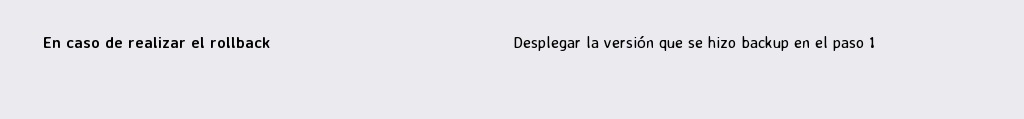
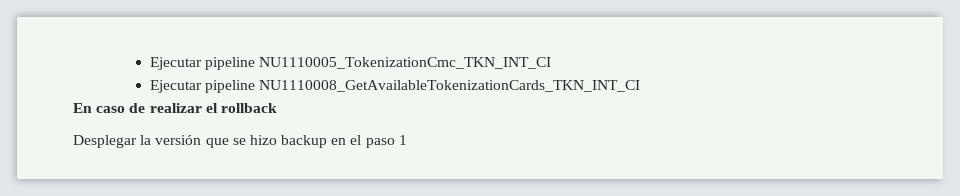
+ Ejecutar pipeline NU1110005_TokenizationCmc_TKN_INT_CI
+ Ejecutar pipeline NU1110008_GetAvailableTokenizationCards_TKN_INT_CI

